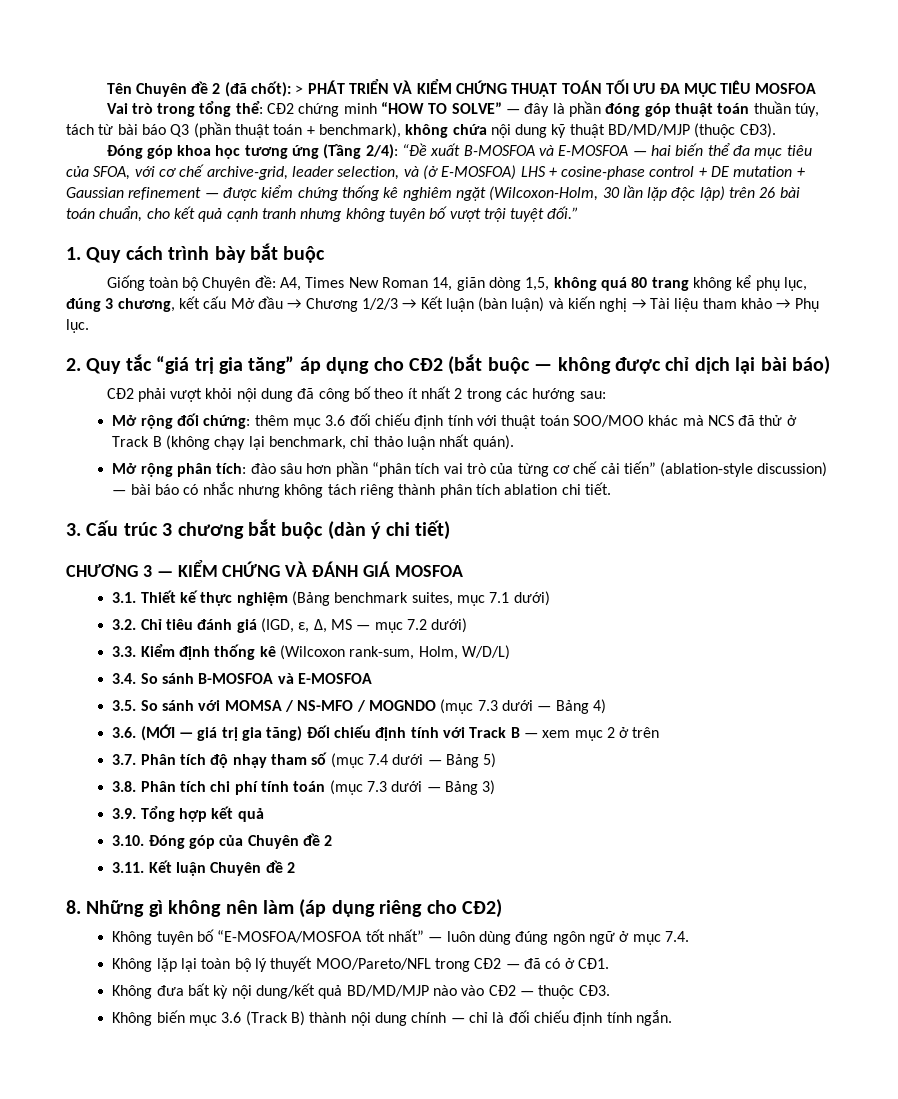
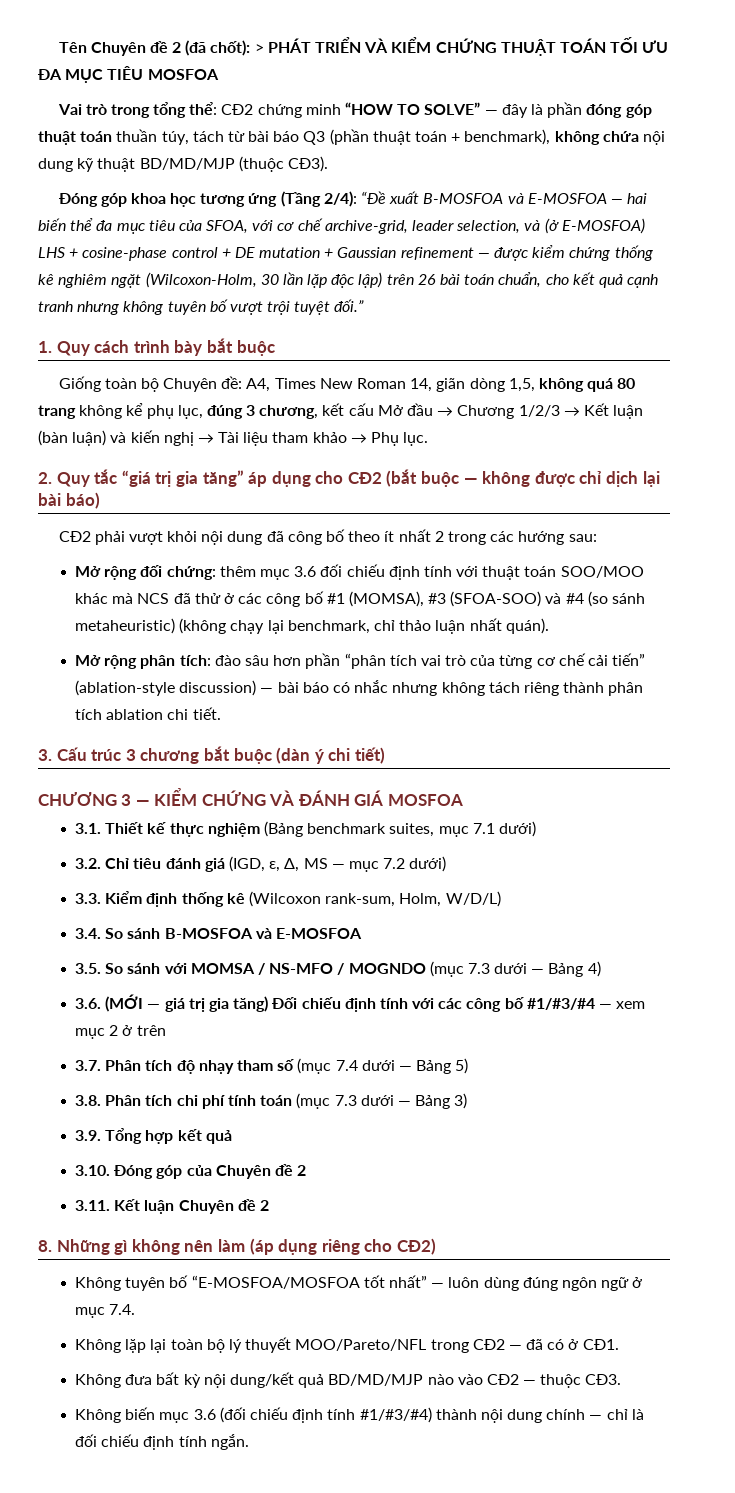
- Mở rộng đối chứng: thêm mục 3.6 đối chiếu định tính với thuật toán SOO/MOO khác mà NCS đã thử ở Track B (không chạy lại benchmark, chỉ thảo luận nhất quán).
+ Mở rộng đối chứng: thêm mục 3.6 đối chiếu định tính với thuật toán SOO/MOO khác mà NCS đã thử ở các công bố #1 (MOMSA), #3 (SFOA-SOO) và #4 (so sánh metaheuristic) (không chạy lại benchmark, chỉ thảo luận nhất quán).
- 3.6. (MỚI — giá trị gia tăng) Đối chiếu định tính với Track B — xem mục 2 ở trên
+ 3.6. (MỚI — giá trị gia tăng) Đối chiếu định tính với các công bố #1/#3/#4 — xem mục 2 ở trên
- Không biến mục 3.6 (Track B) thành nội dung chính — chỉ là đối chiếu định tính ngắn.
+ Không biến mục 3.6 (đối chiếu định tính #1/#3/#4) thành nội dung chính — chỉ là đối chiếu định tính ngắn.

